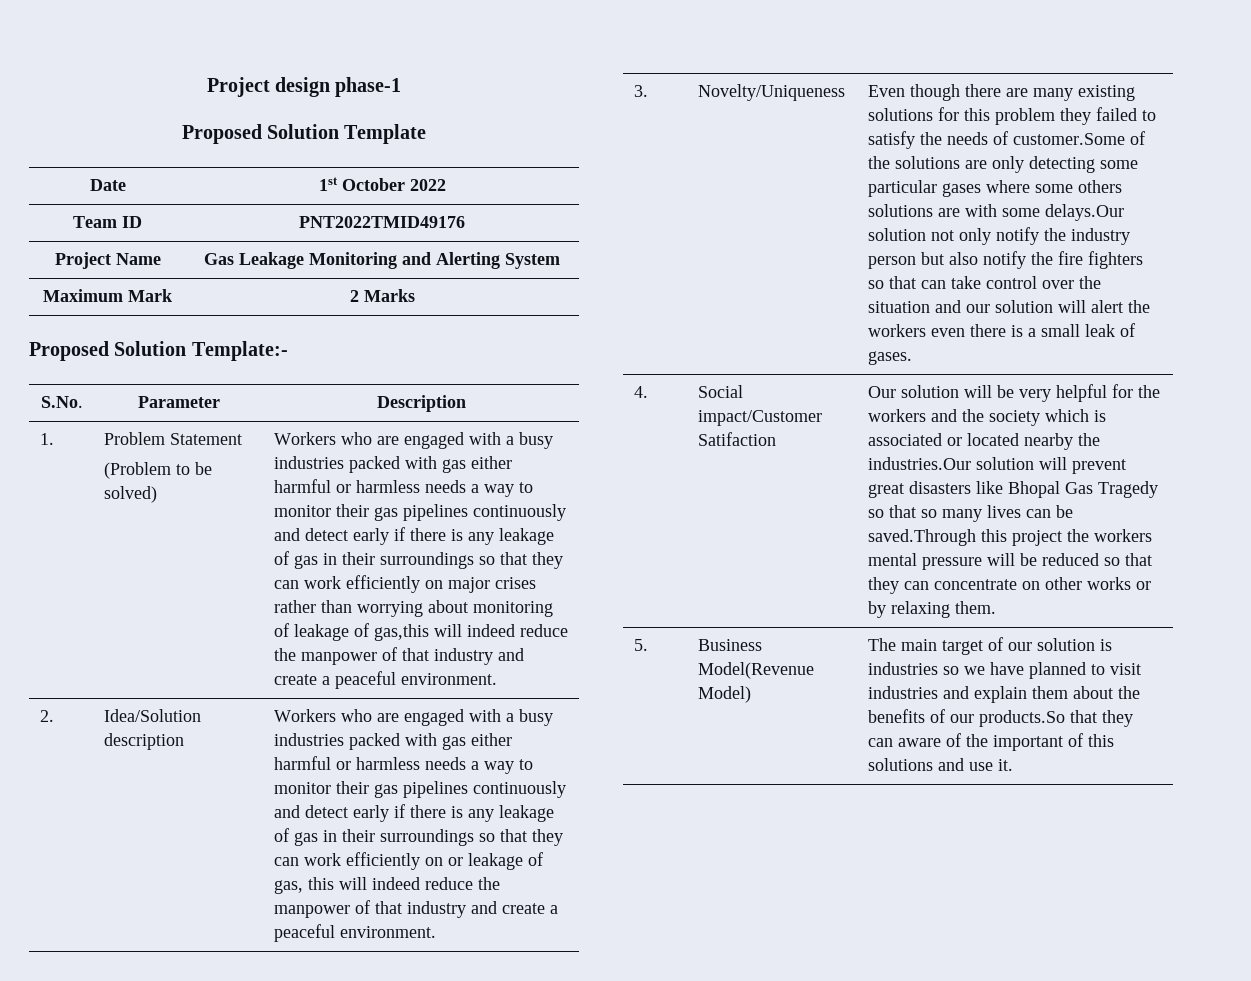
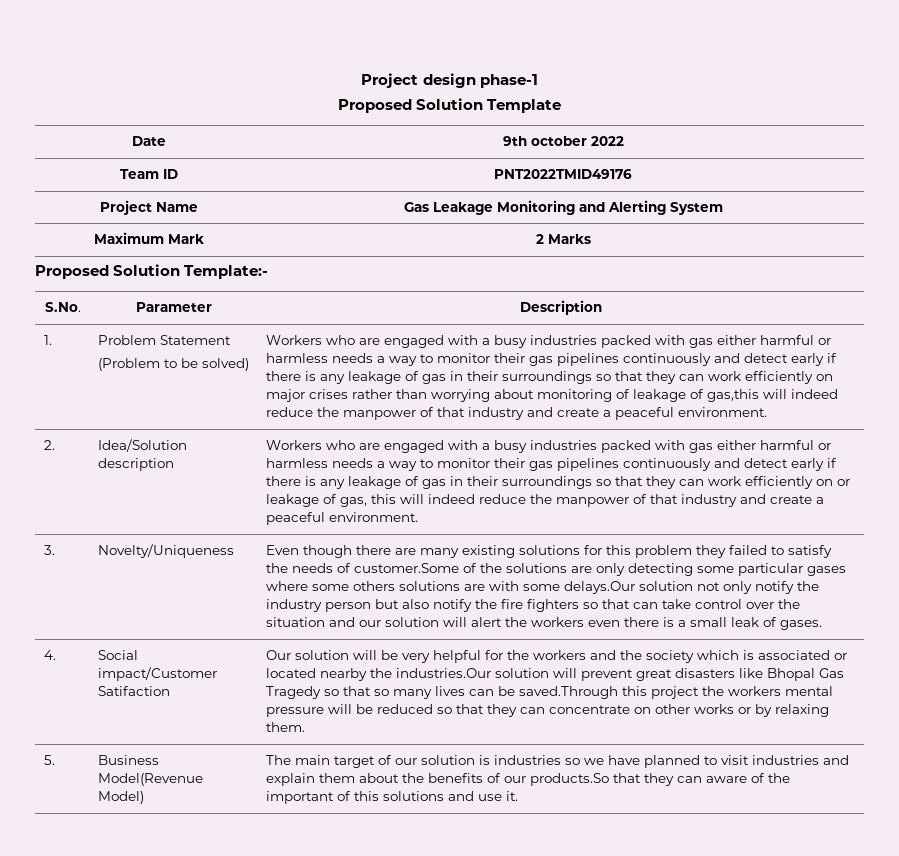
- Date | 1st October 2022
+ Date | 9th october 2022

